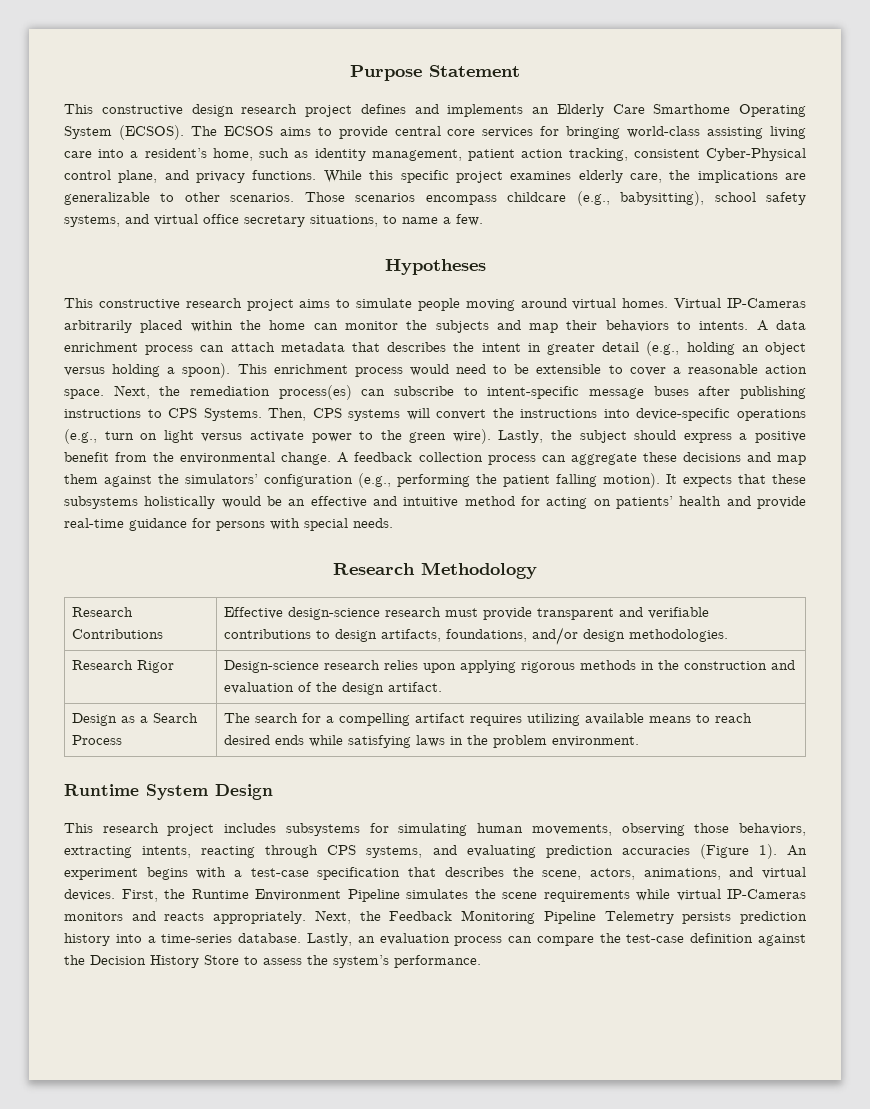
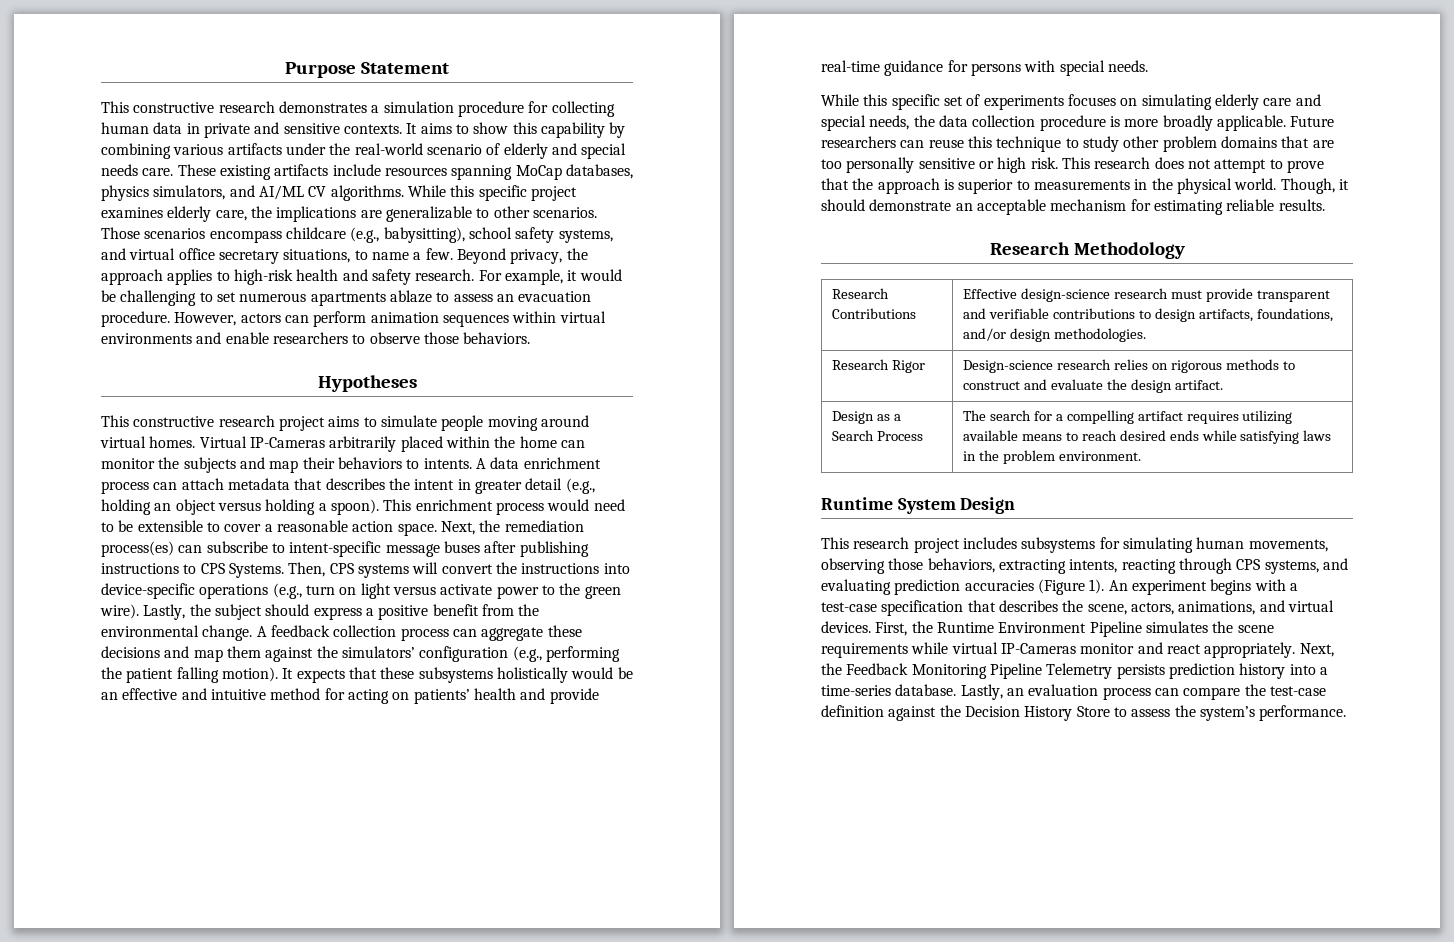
- This constructive design research project defines and implements an Elderly Care Smarthome Operating System (ECSOS). The ECSOS aims to provide central core services for bringing world-class assisting living care into a resident’s home, such as identity management, patient action tracking, consistent Cyber-Physical control plane, and privacy functions.
+ This constructive research demonstrates a simulation procedure for collecting human data in private and sensitive contexts. It aims to show this capability by combining various artifacts under the real-world scenario of elderly and special needs care. These existing artifacts include resources spanning MoCap databases, physics simulators, and AI/ML CV algorithms.
+ Beyond privacy, the approach applies to high-risk health and safety research. For example, it would be challenging to set numerous apartments ablaze to assess an evacuation procedure. However, actors can perform animation sequences within virtual environments and enable researchers to observe those behaviors.
+ While this specific set of experiments focuses on simulating elderly care and special needs, the data collection procedure is more broadly applicable. Future researchers can reuse this technique to study other problem domains that are too personally sensitive or high risk. This research does not attempt to prove that the approach is superior to measurements in the physical world. Though, it should demonstrate an acceptable mechanism for estimating reliable results.
- Research Rigor | Design-science research relies upon applying rigorous methods in the construction and evaluation of the design artifact.
+ Research Rigor | Design-science research relies on rigorous methods to construct and evaluate the design artifact.
- First, the Runtime Environment Pipeline simulates the scene requirements while virtual IP-Cameras monitors and reacts appropriately.
+ First, the Runtime Environment Pipeline simulates the scene requirements while virtual IP-Cameras monitor and react appropriately.

